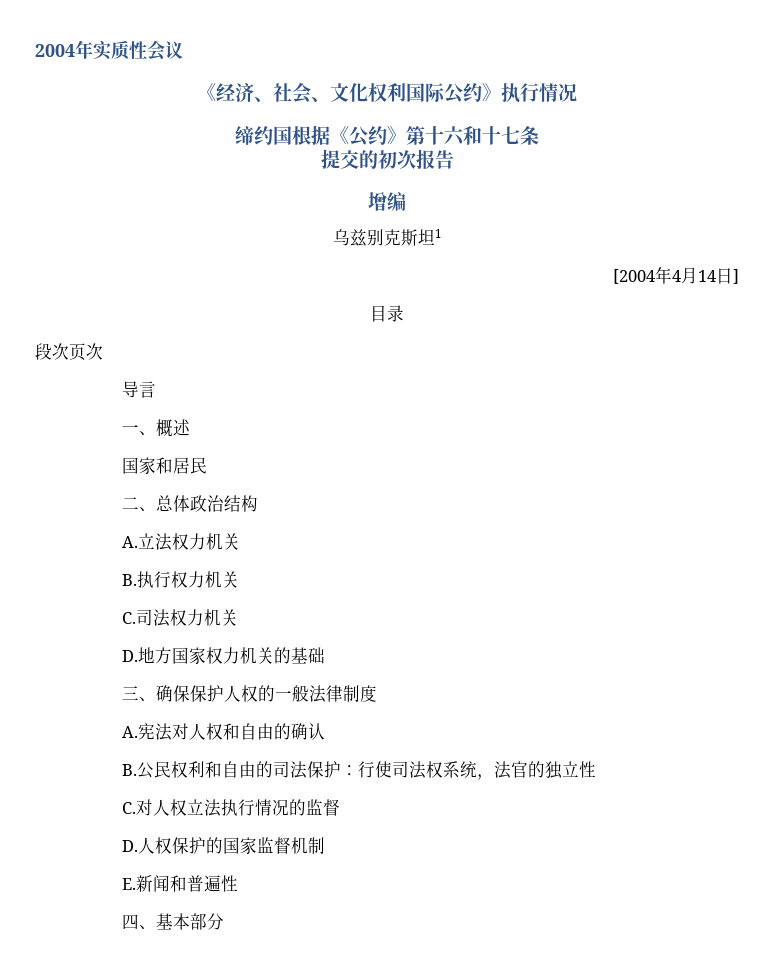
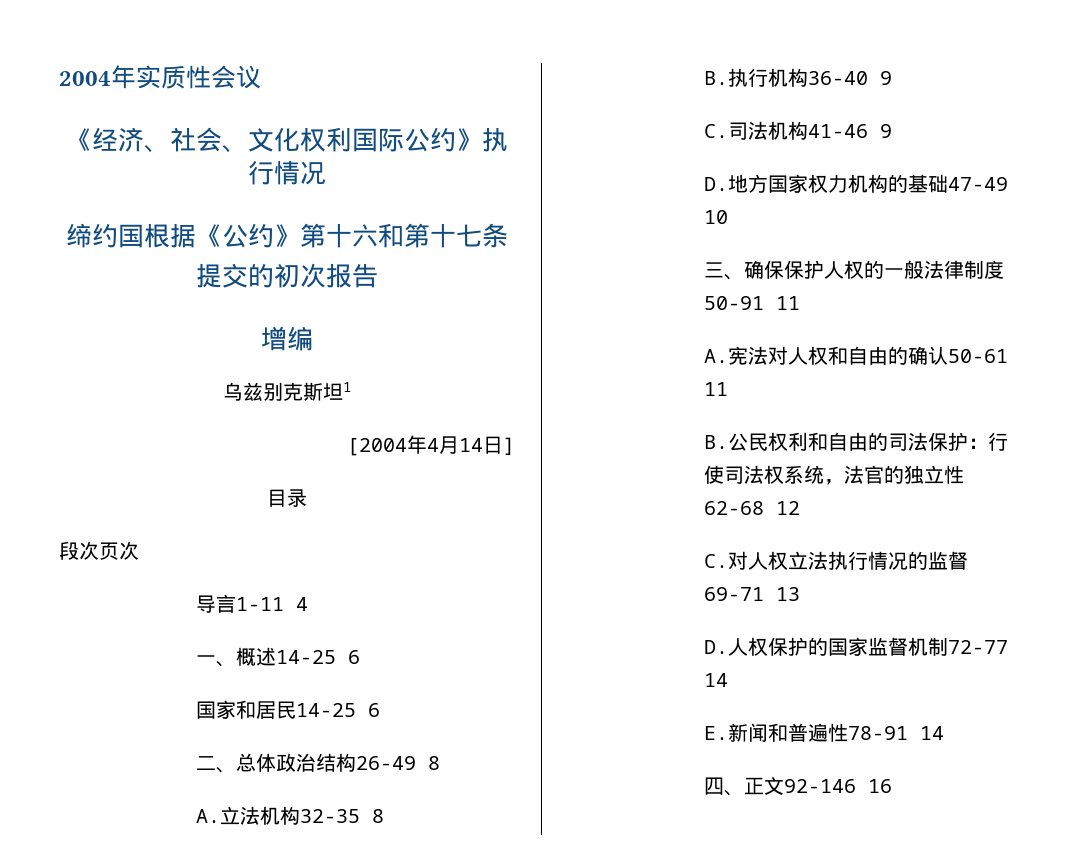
- 缔约国根据《公约》第十六和十七条
+ 缔约国根据《公约》第十六和第十七条
- 导言
+ 导言1-11 4
- 一、概述
+ 一、概述14-25 6
- 国家和居民
+ 国家和居民14-25 6
- 二、总体政治结构
+ 二、总体政治结构26-49 8
- A.立法权力机关
+ A.立法机构32-35 8
- B.执行权力机关
+ B.执行机构36-40 9
- C.司法权力机关
+ C.司法机构41-46 9
- D.地方国家权力机关的基础
+ D.地方国家权力机构的基础47-49 10
- 三、确保保护人权的一般法律制度
+ 三、确保保护人权的一般法律制度50-91 11
- A.宪法对人权和自由的确认
+ A.宪法对人权和自由的确认50-61 11
- B.公民权利和自由的司法保护：行使司法权系统，法官的独立性
+ B.公民权利和自由的司法保护：行使司法权系统，法官的独立性62-68 12
- C.对人权立法执行情况的监督
+ C.对人权立法执行情况的监督69-71 13
- D.人权保护的国家监督机制
+ D.人权保护的国家监督机制72-77 14
- E.新闻和普遍性
+ E.新闻和普遍性78-91 14
- 四、基本部分
+ 四、正文92-146 16

